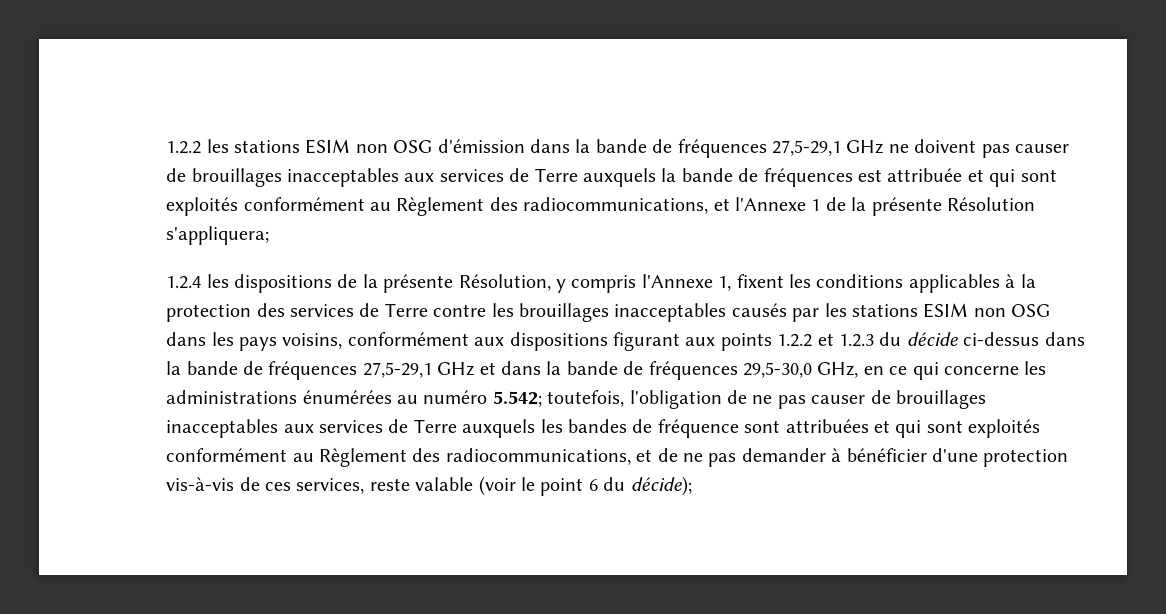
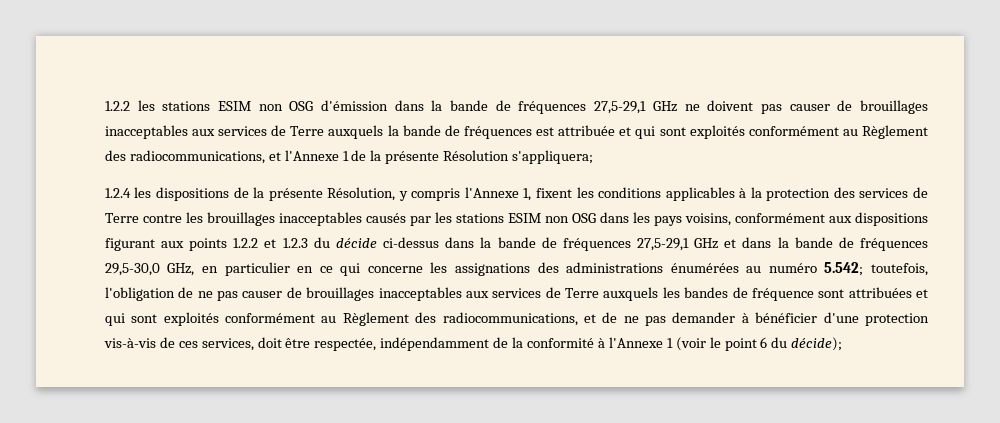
- 1.2.4 les dispositions de la présente Résolution, y compris l'Annexe 1, fixent les conditions applicables à la protection des services de Terre contre les brouillages inacceptables causés par les stations ESIM non OSG dans les pays voisins, conformément aux dispositions figurant aux points 1.2.2 et 1.2.3 du décide ci-dessus dans la bande de fréquences 27,5-29,1 GHz et dans la bande de fréquences 29,5-30,0 GHz, en ce qui concerne les administrations énumérées au numéro 5.542;
+ 1.2.4 les dispositions de la présente Résolution, y compris l'Annexe 1, fixent les conditions applicables à la protection des services de Terre contre les brouillages inacceptables causés par les stations ESIM non OSG dans les pays voisins, conformément aux dispositions figurant aux points 1.2.2 et 1.2.3 du décide ci-dessus dans la bande de fréquences 27,5-29,1 GHz et dans la bande de fréquences 29,5-30,0 GHz, en particulier en ce qui concerne les assignations des administrations énumérées au numéro 5.542;
- toutefois, l'obligation de ne pas causer de brouillages inacceptables aux services de Terre auxquels les bandes de fréquence sont attribuées et qui sont exploités conformément au Règlement des radiocommunications, et de ne pas demander à bénéficier d'une protection vis-à-vis de ces services, reste valable (voir le point 6 du décide);
+ toutefois, l'obligation de ne pas causer de brouillages inacceptables aux services de Terre auxquels les bandes de fréquence sont attribuées et qui sont exploités conformément au Règlement des radiocommunications, et de ne pas demander à bénéficier d'une protection vis-à-vis de ces services, doit être respectée, indépendamment de la conformité à l'Annexe 1 (voir le point 6 du décide);

